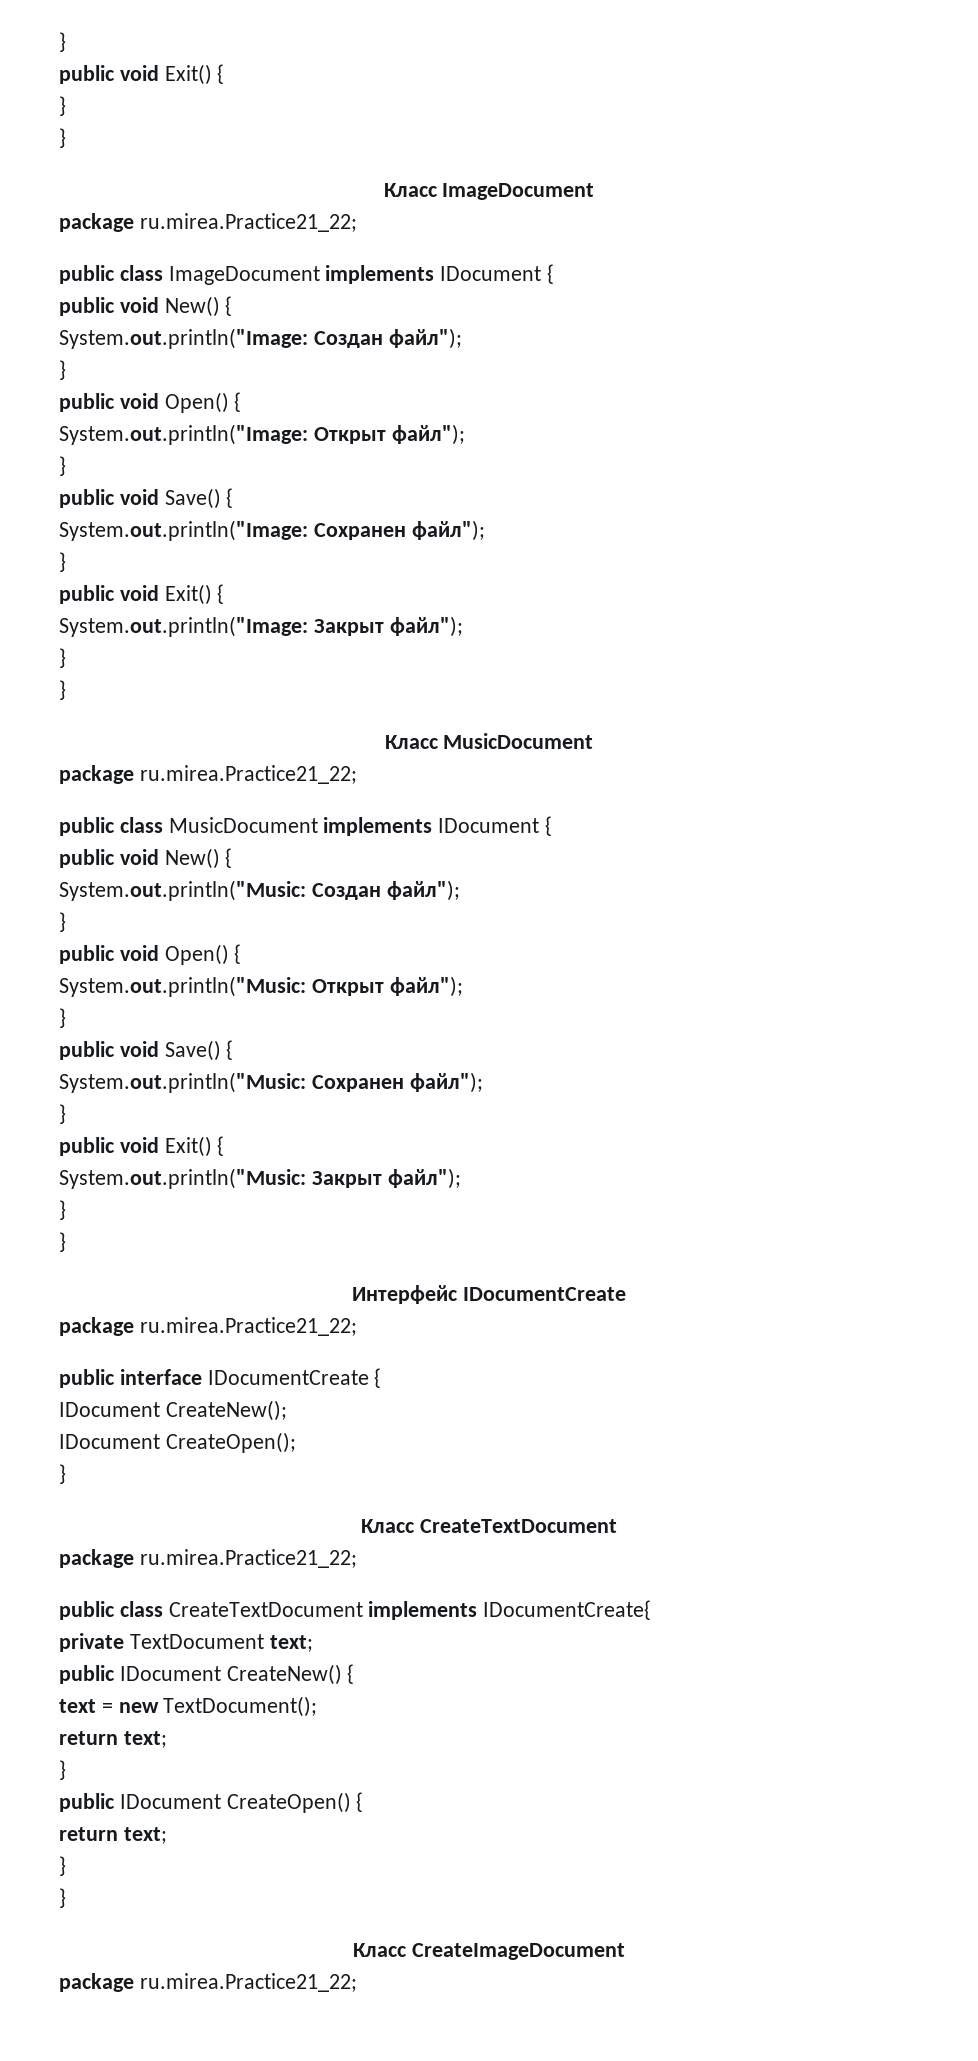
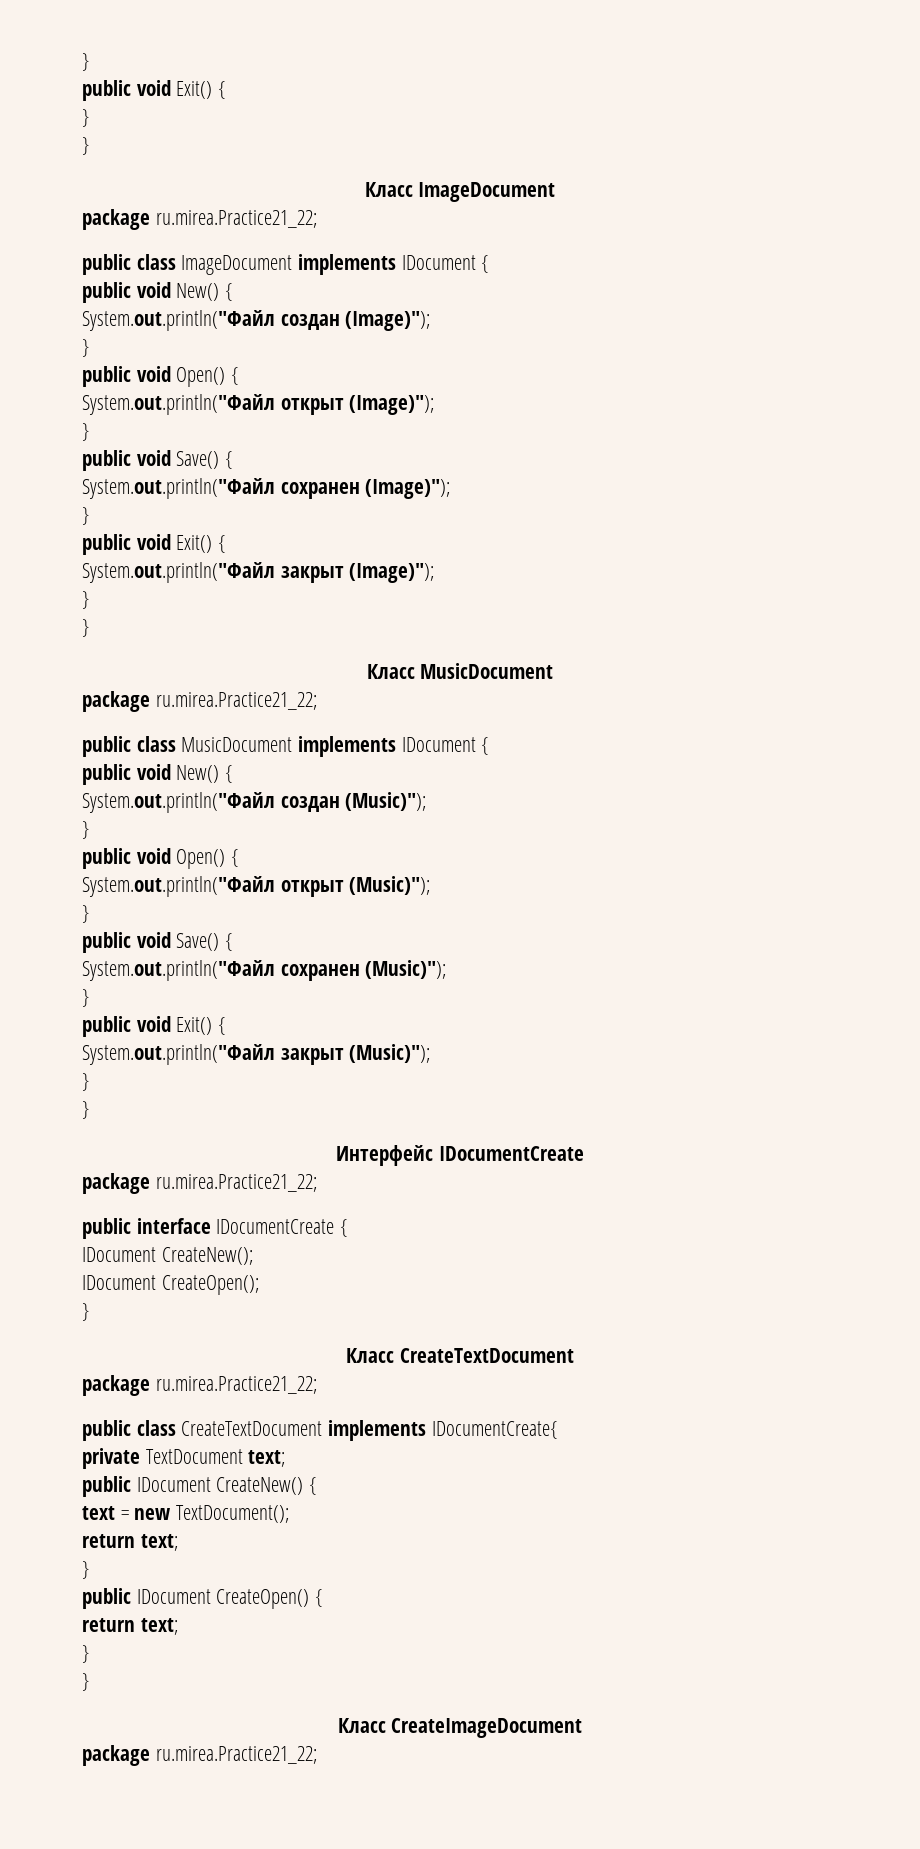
- System.out.println("Image: Создан файл");
+ System.out.println("Файл создан (Image)");
  }
  public void Open() {
- System.out.println("Image: Открыт файл");
+ System.out.println("Файл открыт (Image)");
  }
  public void Save() {
- System.out.println("Image: Сохранен файл");
+ System.out.println("Файл сохранен (Image)");
  }
  public void Exit() {
- System.out.println("Image: Закрыт файл");
+ System.out.println("Файл закрыт (Image)");
- System.out.println("Music: Создан файл");
+ System.out.println("Файл создан (Music)");
  }
  public void Open() {
- System.out.println("Music: Открыт файл");
+ System.out.println("Файл открыт (Music)");
  }
  public void Save() {
- System.out.println("Music: Сохранен файл");
+ System.out.println("Файл сохранен (Music)");
  }
  public void Exit() {
- System.out.println("Music: Закрыт файл");
+ System.out.println("Файл закрыт (Music)");

